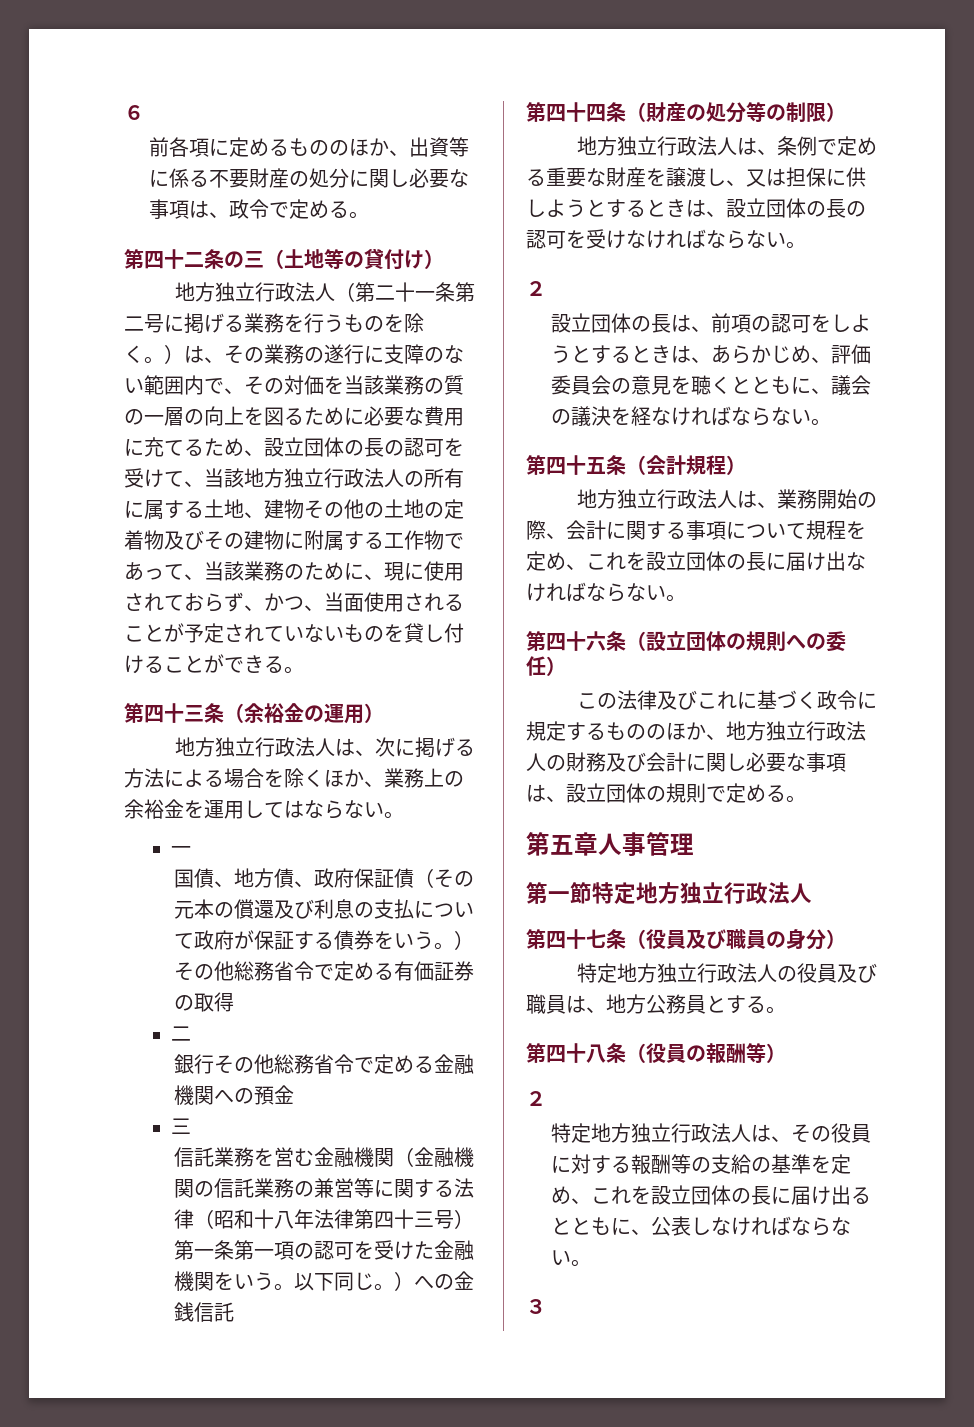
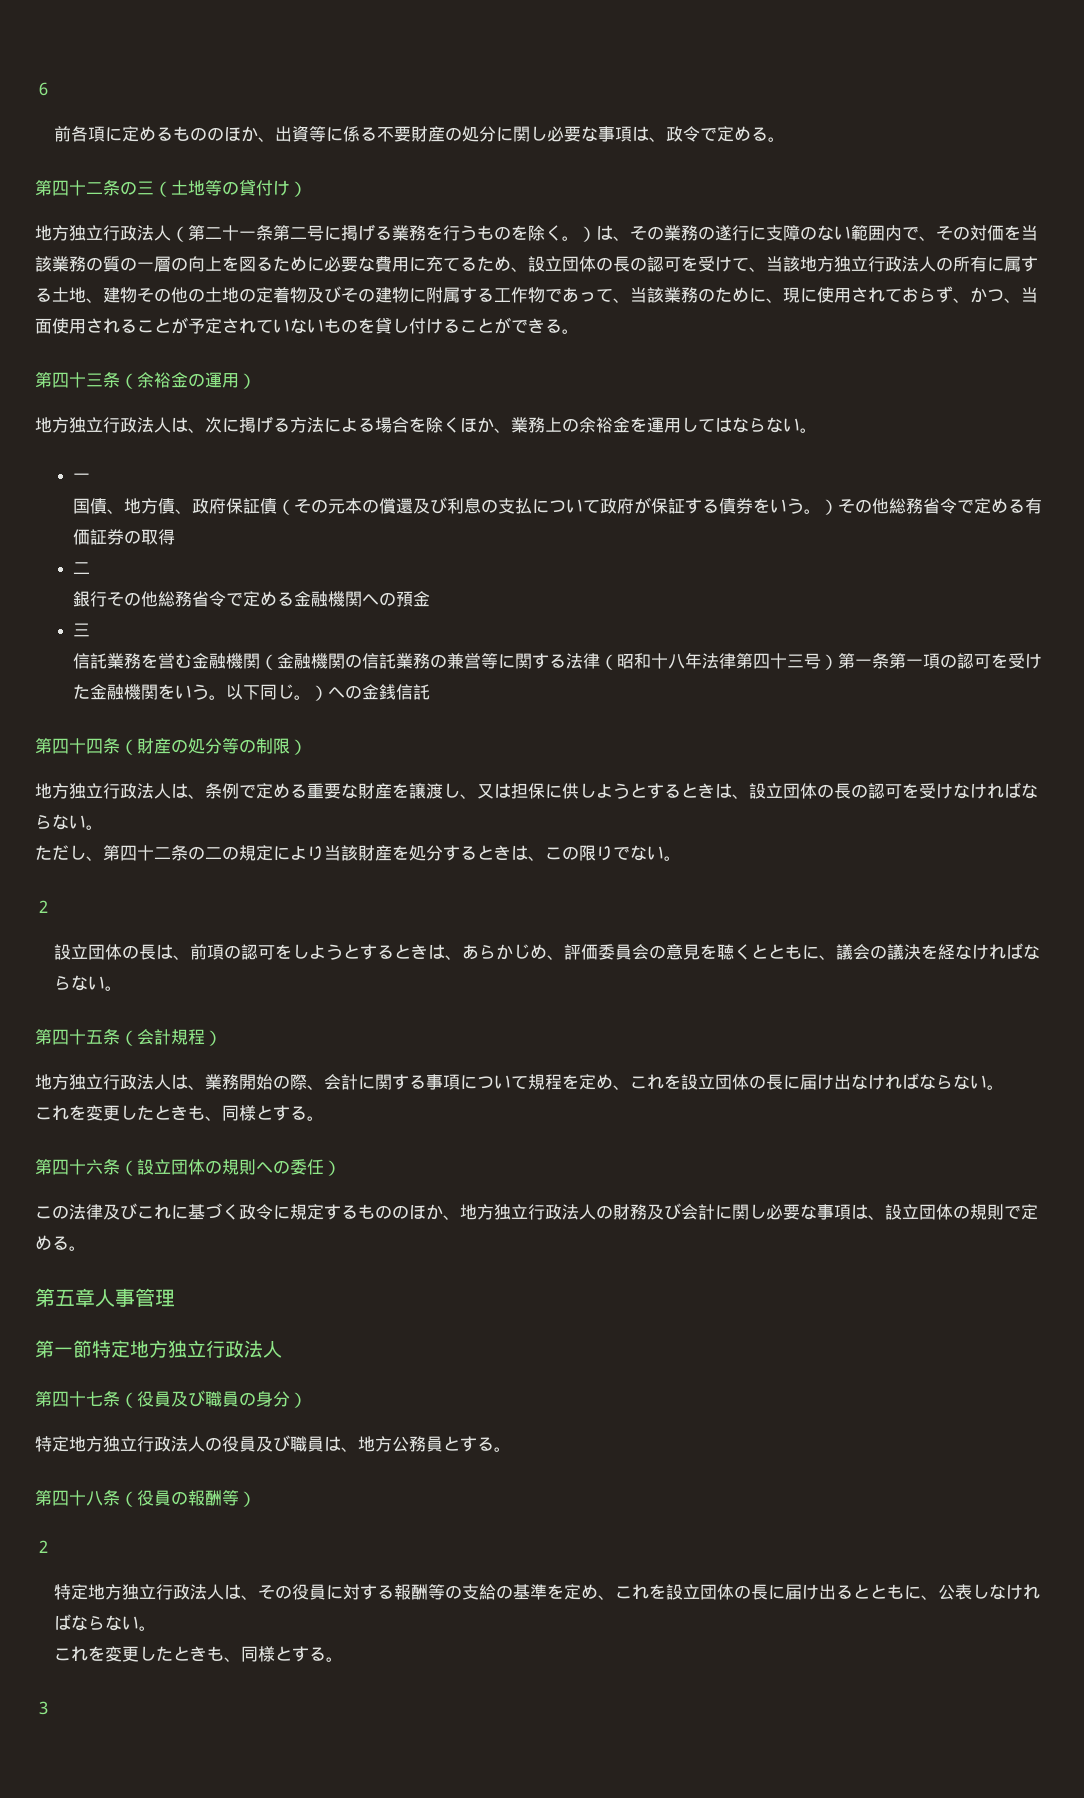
+ ただし、第四十二条の二の規定により当該財産を処分するときは、この限りでない。
  地方独立行政法人は、業務開始の際、会計に関する事項について規程を定め、これを設立団体の長に届け出なければならない。
+ これを変更したときも、同様とする。
  特定地方独立行政法人は、その役員に対する報酬等の支給の基準を定め、これを設立団体の長に届け出るとともに、公表しなければならない。
+ これを変更したときも、同様とする。

